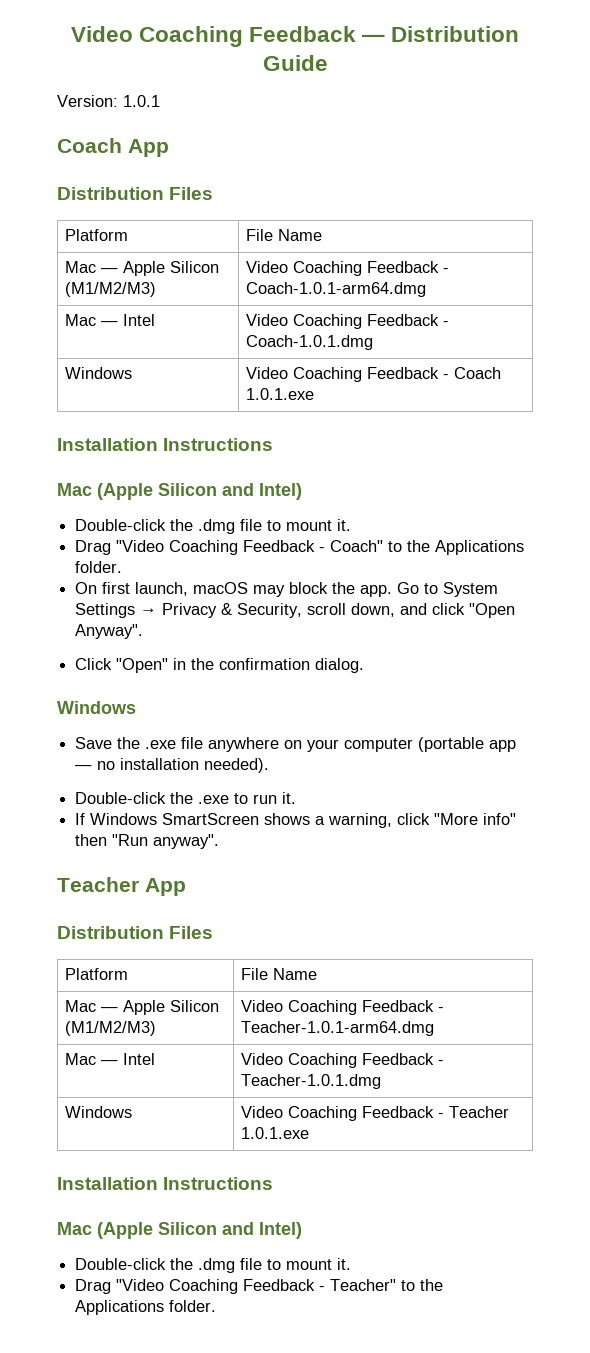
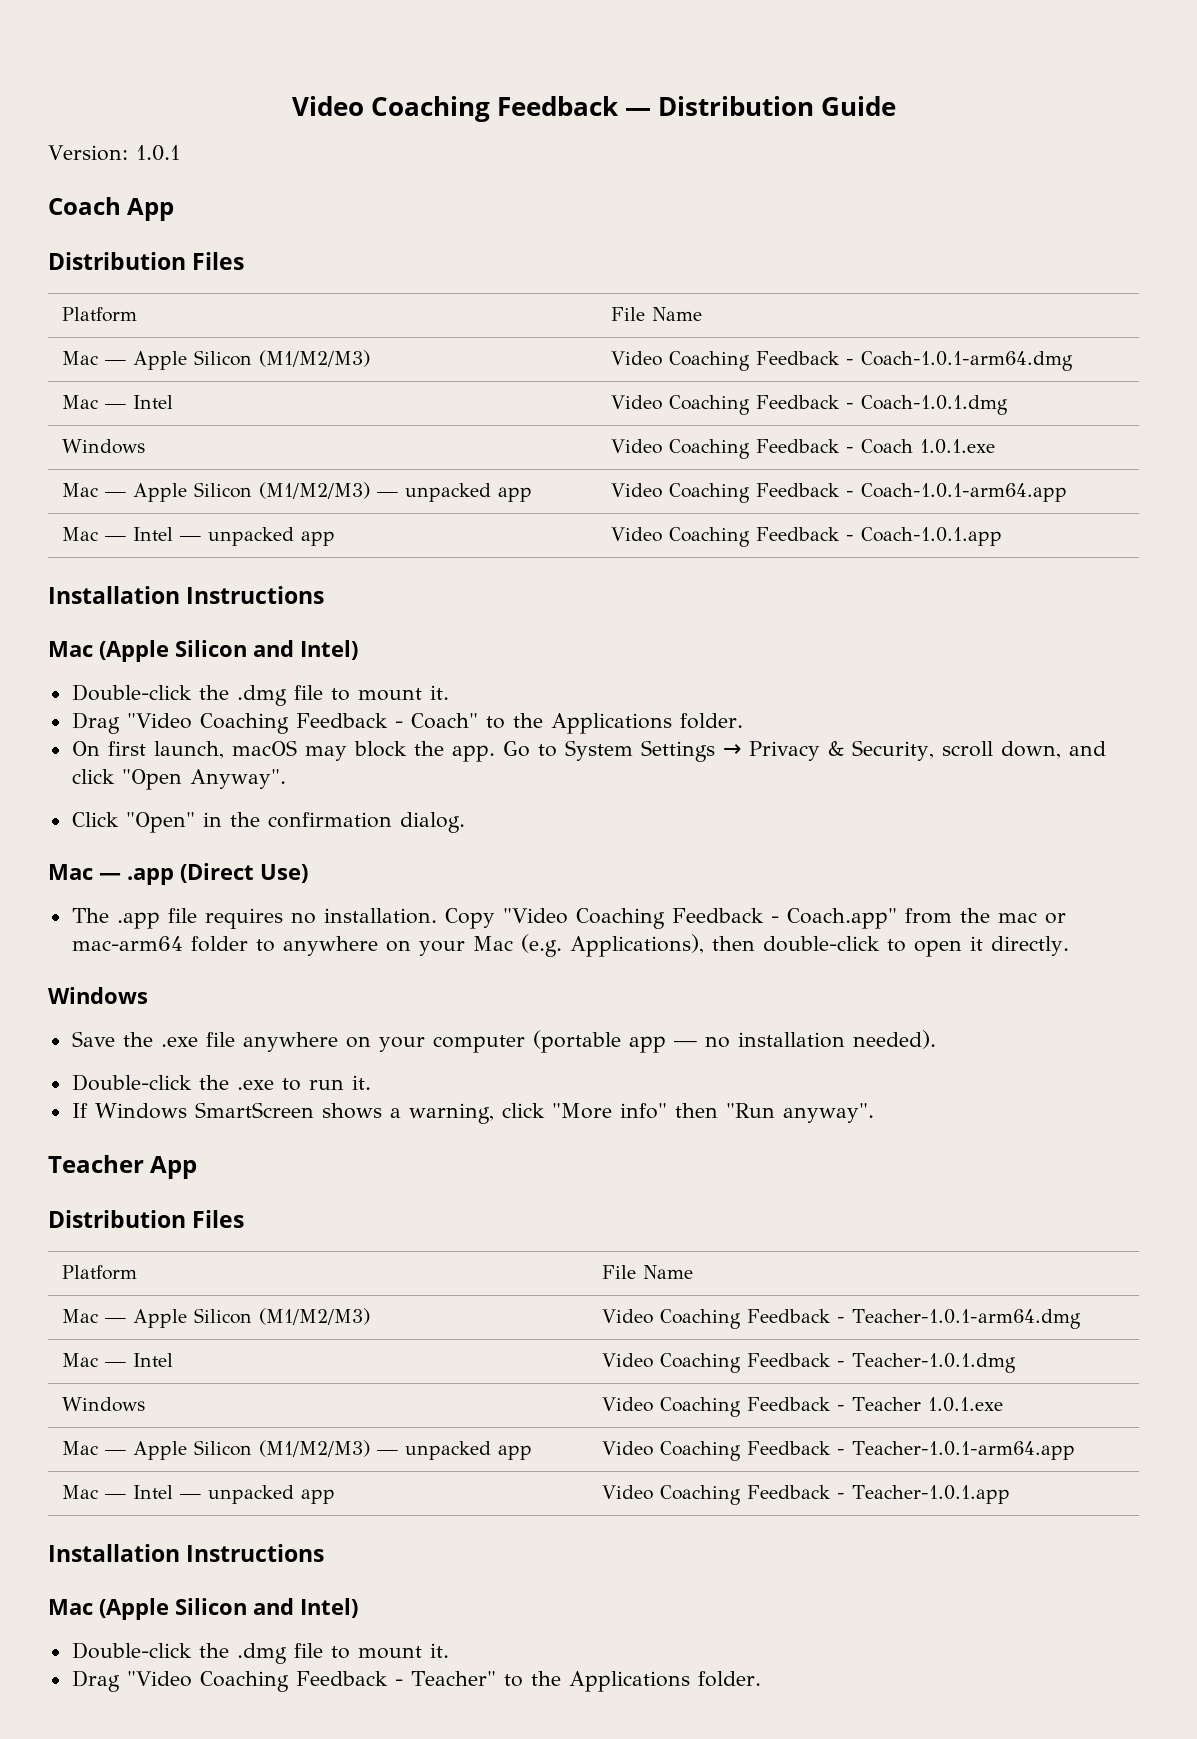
+ Mac — Apple Silicon (M1/M2/M3) — unpacked app | Video Coaching Feedback - Coach-1.0.1-arm64.app
+ Mac — Intel — unpacked app | Video Coaching Feedback - Coach-1.0.1.app
+ Mac — .app (Direct Use)
+ The .app file requires no installation. Copy "Video Coaching Feedback - Coach.app" from the mac or mac-arm64 folder to anywhere on your Mac (e.g. Applications), then double-click to open it directly.
+ Mac — Apple Silicon (M1/M2/M3) — unpacked app | Video Coaching Feedback - Teacher-1.0.1-arm64.app
+ Mac — Intel — unpacked app | Video Coaching Feedback - Teacher-1.0.1.app

